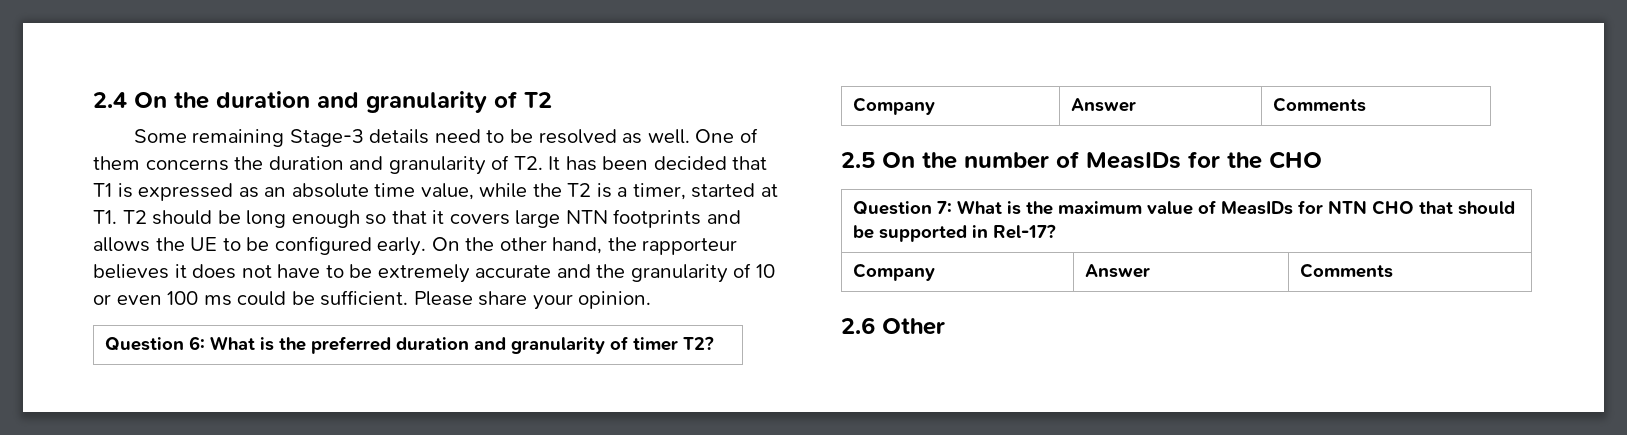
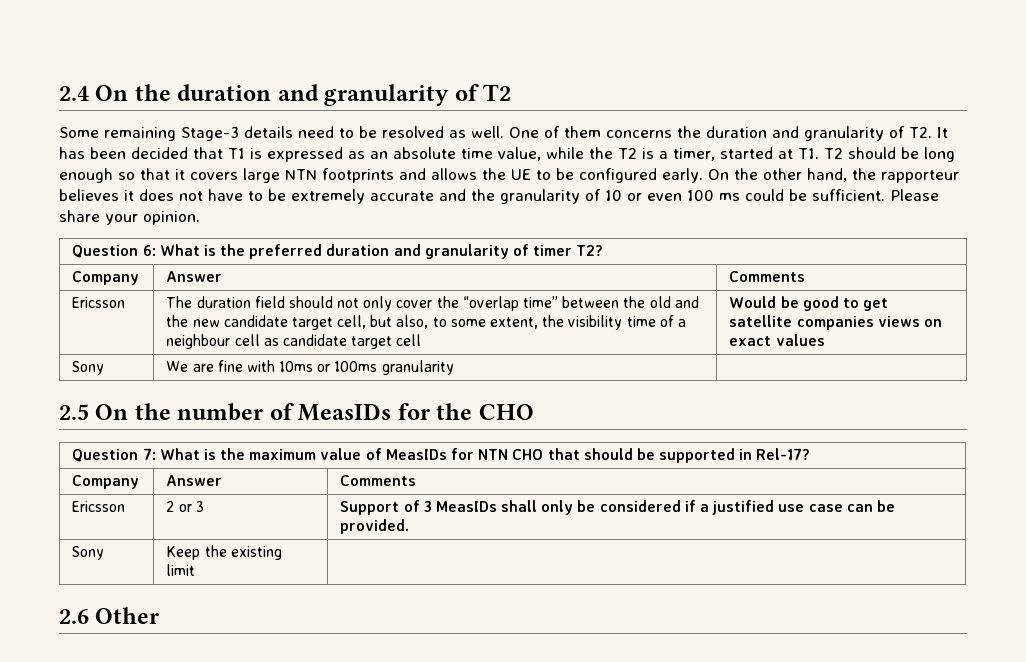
+ Ericsson | The duration field should not only cover the “overlap time” between the old and the new candidate target cell, but also, to some extent, the visibility time of a neighbour cell as candidate target cell | Would be good to get satellite companies views on exact values
+ Sony | We are fine with 10ms or 100ms granularity |
+ Ericsson | 2 or 3 | Support of 3 MeasIDs shall only be considered if a justified use case can be provided.
+ Sony | Keep the existing limit |

